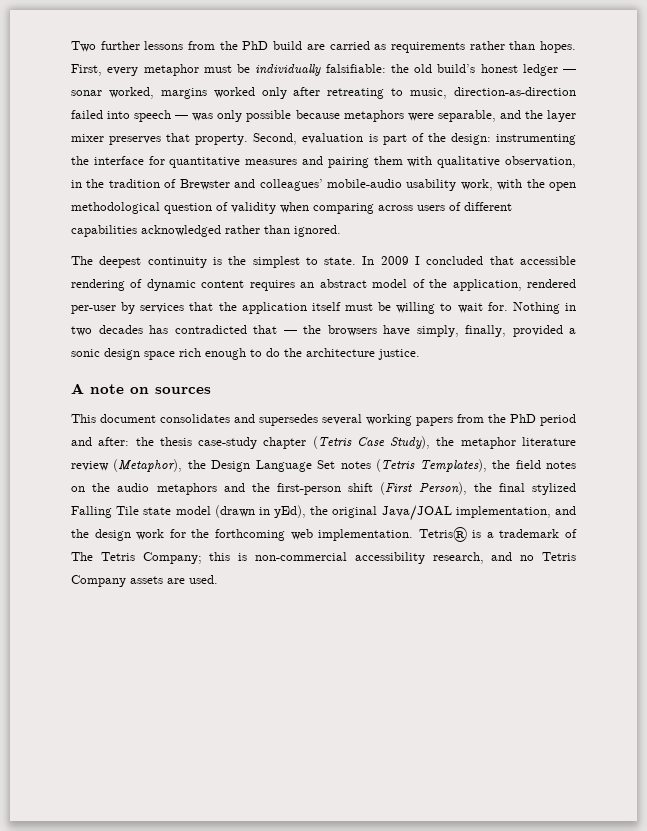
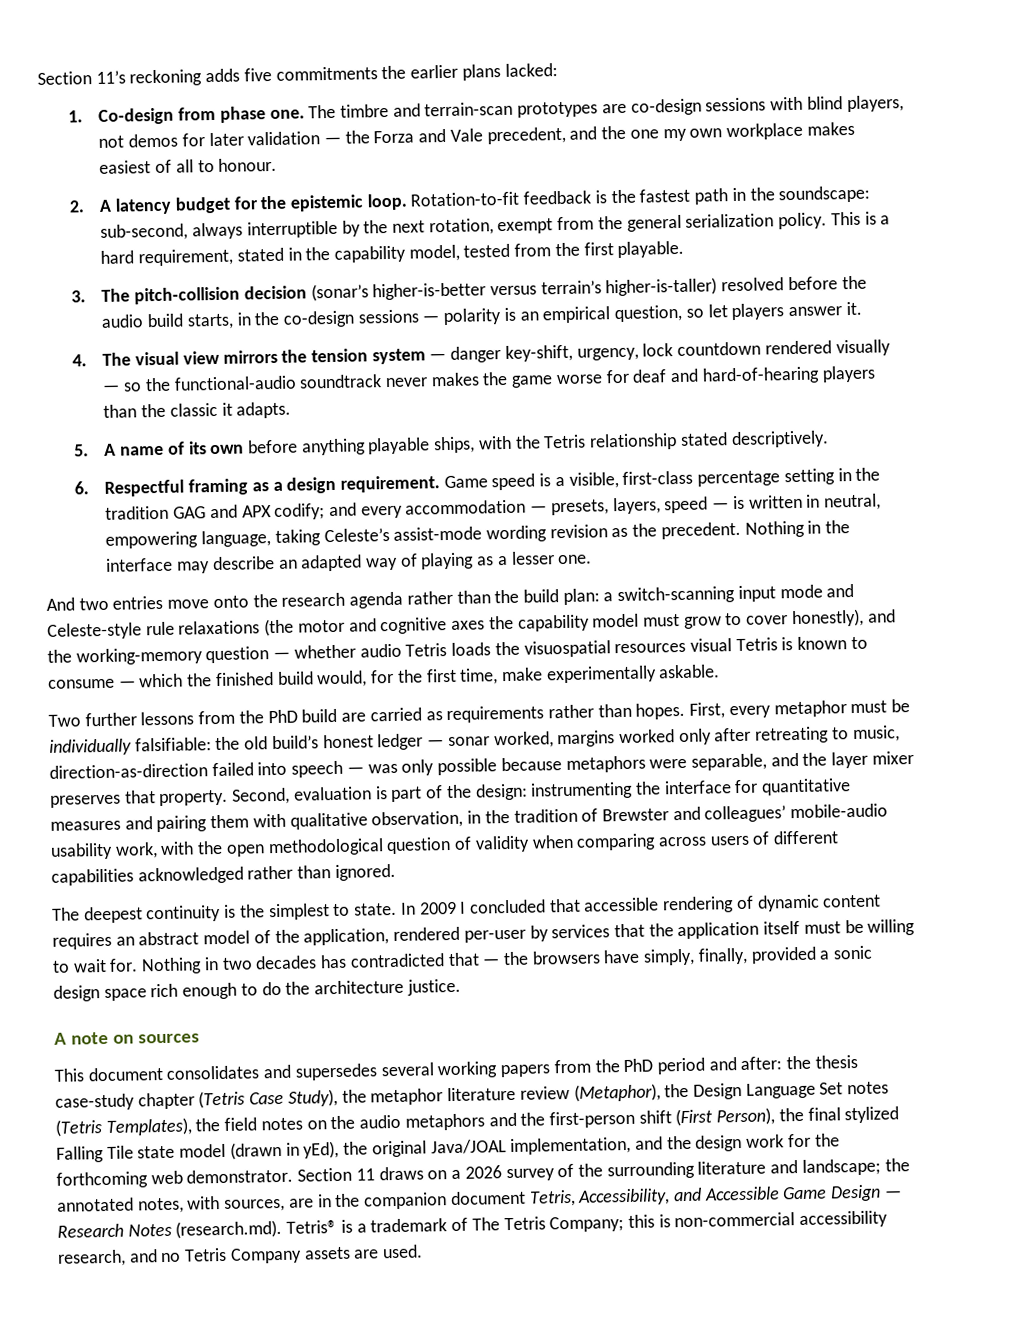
+ Section 11’s reckoning adds five commitments the earlier plans lacked:
+ 1. Co-design from phase one. The timbre and terrain-scan prototypes are co-design sessions with blind players, not demos for later validation — the Forza and Vale precedent, and the one my own workplace makes easiest of all to honour.
+ 2. A latency budget for the epistemic loop. Rotation-to-fit feedback is the fastest path in the soundscape: sub-second, always interruptible by the next rotation, exempt from the general serialization policy. This is a hard requirement, stated in the capability model, tested from the first playable.
+ 3. The pitch-collision decision (sonar’s higher-is-better versus terrain’s higher-is-taller) resolved before the audio build starts, in the co-design sessions — polarity is an empirical question, so let players answer it.
+ 4. The visual view mirrors the tension system — danger key-shift, urgency, lock countdown rendered visually — so the functional-audio soundtrack never makes the game worse for deaf and hard-of-hearing players than the classic it adapts.
+ 5. A name of its own before anything playable ships, with the Tetris relationship stated descriptively.
+ 6. Respectful framing as a design requirement. Game speed is a visible, first-class percentage setting in the tradition GAG and APX codify; and every accommodation — presets, layers, speed — is written in neutral, empowering language, taking Celeste’s assist-mode wording revision as the precedent. Nothing in the interface may describe an adapted way of playing as a lesser one.
+ And two entries move onto the research agenda rather than the build plan: a switch-scanning input mode and Celeste-style rule relaxations (the motor and cognitive axes the capability model must grow to cover honestly), and the working-memory question — whether audio Tetris loads the visuospatial resources visual Tetris is known to consume — which the finished build would, for the first time, make experimentally askable.
- the thesis case-study chapter (Tetris Case Study), the metaphor literature review (Metaphor), the Design Language Set notes (Tetris Templates), the field notes on the audio metaphors and the first-person shift (First Person), the final stylized Falling Tile state model (drawn in yEd), the original Java/JOAL implementation, and the design work for the forthcoming web implementation. Tetris® is a trademark of The Tetris Company;
+ the thesis case-study chapter (Tetris Case Study), the metaphor literature review (Metaphor), the Design Language Set notes (Tetris Templates), the field notes on the audio metaphors and the first-person shift (First Person), the final stylized Falling Tile state model (drawn in yEd), the original Java/JOAL implementation, and the design work for the forthcoming web demonstrator. Section 11 draws on a 2026 survey of the surrounding literature and landscape; the annotated notes, with sources, are in the companion document Tetris, Accessibility, and Accessible Game Design — Research Notes (research.md). Tetris® is a trademark of The Tetris Company;

